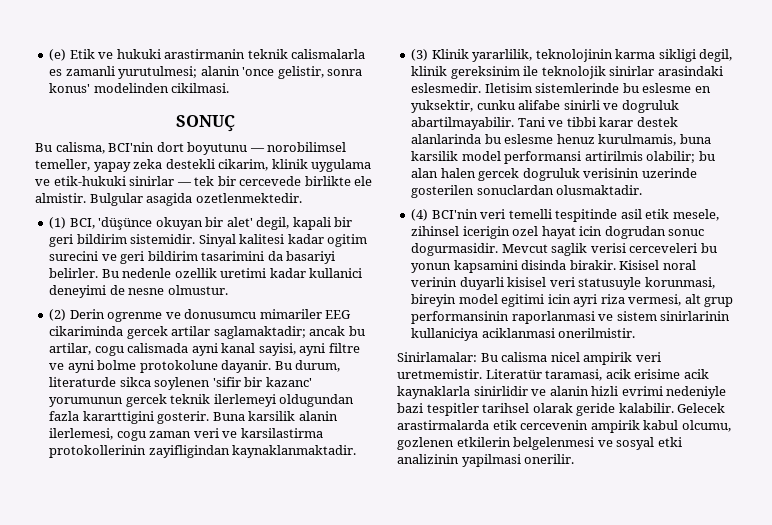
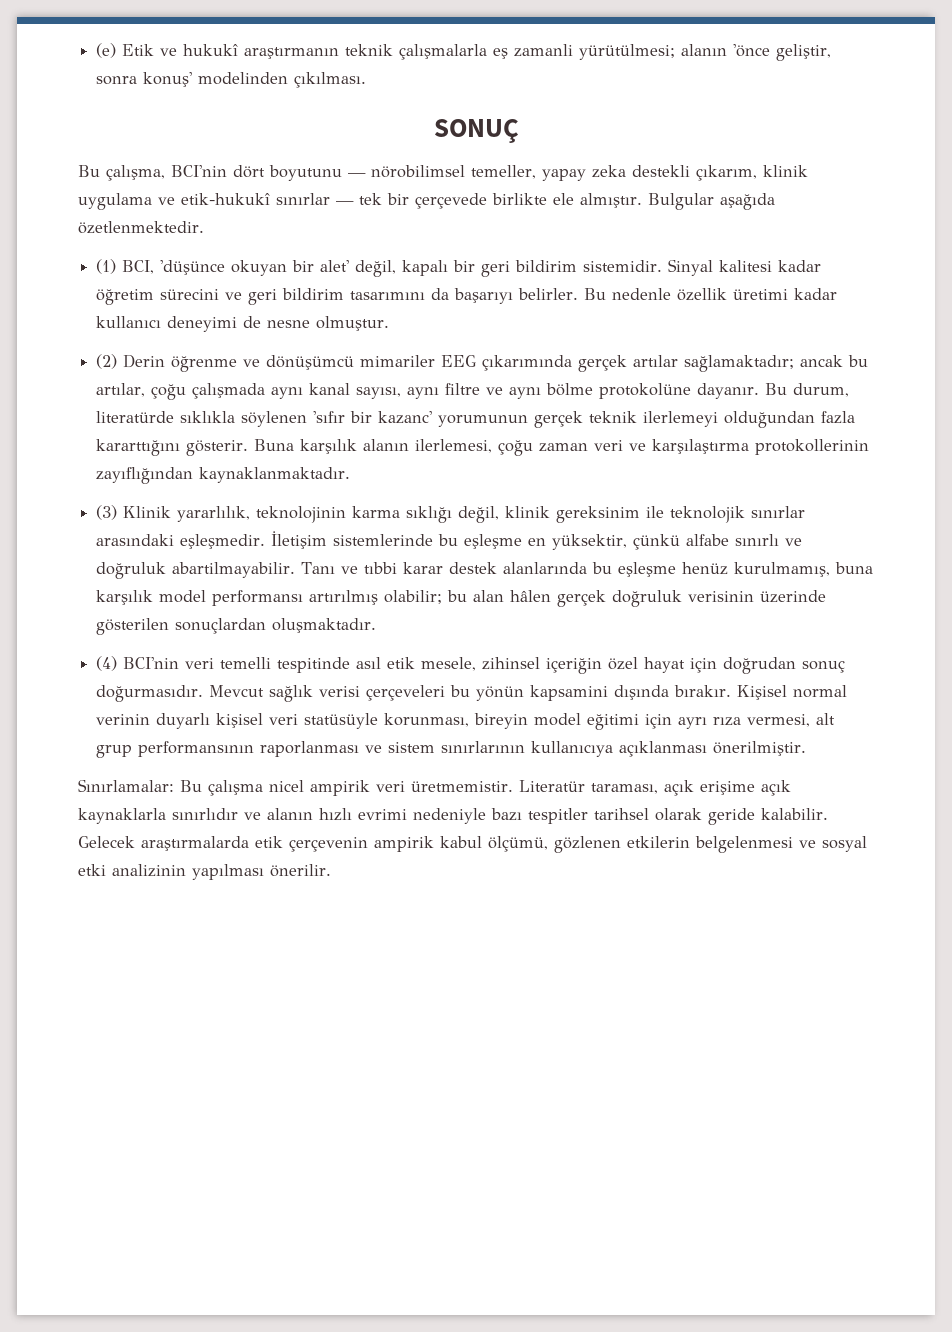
- (e) Etik ve hukuki arastirmanin teknik calismalarla es zamanli yurutulmesi; alanin 'once gelistir, sonra konus' modelinden cikilmasi.
+ (e) Etik ve hukukî araştırmanın teknik çalışmalarla eş zamanli yürütülmesi; alanın 'önce geliştir, sonra konuş' modelinden çıkılması.
- Bu calisma, BCI'nin dort boyutunu — norobilimsel temeller, yapay zeka destekli cikarim, klinik uygulama ve etik-hukuki sinirlar — tek bir cercevede birlikte ele almistir. Bulgular asagida ozetlenmektedir.
+ Bu çalışma, BCI'nin dört boyutunu — nörobilimsel temeller, yapay zeka destekli çıkarım, klinik uygulama ve etik-hukukî sınırlar — tek bir çerçevede birlikte ele almıştır. Bulgular aşağıda özetlenmektedir.
- (1) BCI, 'düşünce okuyan bir alet' degil, kapali bir geri bildirim sistemidir.
+ (1) BCI, 'düşünce okuyan bir alet' değil, kapalı bir geri bildirim sistemidir.
- Sinyal kalitesi kadar ogitim surecini ve geri bildirim tasarimini da basariyi belirler. Bu nedenle ozellik uretimi kadar kullanici deneyimi de nesne olmustur.
+ Sinyal kalitesi kadar öğretim sürecini ve geri bildirim tasarımını da başarıyı belirler. Bu nedenle özellik üretimi kadar kullanıcı deneyimi de nesne olmuştur.
- (2) Derin ogrenme ve donusumcu mimariler EEG cikariminda gercek artilar saglamaktadir; ancak bu artilar, cogu calismada ayni kanal sayisi, ayni filtre ve ayni bolme protokolune dayanir. Bu durum, literaturde sikca soylenen 'sifir bir kazanc' yorumunun gercek teknik ilerlemeyi oldugundan fazla kararttigini gosterir. Buna karsilik alanin ilerlemesi, cogu zaman veri ve karsilastirma protokollerinin zayifligindan kaynaklanmaktadir.
+ (2) Derin öğrenme ve dönüşümcü mimariler EEG çıkarımında gerçek artılar sağlamaktadır; ancak bu artılar, çoğu çalışmada aynı kanal sayısı, aynı filtre ve aynı bölme protokolüne dayanır. Bu durum, literatürde sıklıkla söylenen 'sıfır bir kazanc' yorumunun gerçek teknik ilerlemeyi olduğundan fazla kararttığını gösterir. Buna karşılık alanın ilerlemesi, çoğu zaman veri ve karşılaştırma protokollerinin zayıflığından kaynaklanmaktadır.
- (3) Klinik yararlilik, teknolojinin karma sikligi degil, klinik gereksinim ile teknolojik sinirlar arasindaki eslesmedir. Iletisim sistemlerinde bu eslesme en yuksektir, cunku alifabe sinirli ve dogruluk abartilmayabilir. Tani ve tibbi karar destek alanlarinda bu eslesme henuz kurulmamis, buna karsilik model performansi artirilmis olabilir; bu alan halen gercek dogruluk verisinin uzerinde gosterilen sonuclardan olusmaktadir.
+ (3) Klinik yararlılık, teknolojinin karma sıklığı değil, klinik gereksinim ile teknolojik sınırlar arasındaki eşleşmedir. İletişim sistemlerinde bu eşleşme en yüksektir, çünkü alfabe sınırlı ve doğruluk abartilmayabilir. Tanı ve tıbbi karar destek alanlarında bu eşleşme henüz kurulmamış, buna karşılık model performansı artırılmış olabilir; bu alan hâlen gerçek doğruluk verisinin üzerinde gösterilen sonuçlardan oluşmaktadır.
- (4) BCI'nin veri temelli tespitinde asil etik mesele, zihinsel icerigin ozel hayat icin dogrudan sonuc dogurmasidir. Mevcut saglik verisi cerceveleri bu yonun kapsamini disinda birakir. Kisisel noral verinin duyarli kisisel veri statusuyle korunmasi, bireyin model egitimi icin ayri riza vermesi, alt grup performansinin raporlanmasi ve sistem sinirlarinin kullaniciya aciklanmasi onerilmistir.
- Sinirlamalar: Bu calisma nicel ampirik veri uretmemistir. Literatür taramasi, acik erisime acik kaynaklarla sinirlidir ve alanin hizli evrimi nedeniyle bazi tespitler tarihsel olarak geride kalabilir.
+ (4) BCI'nin veri temelli tespitinde asıl etik mesele, zihinsel içeriğin özel hayat için doğrudan sonuç doğurmasıdır. Mevcut sağlık verisi çerçeveleri bu yönün kapsamini dışında bırakır. Kişisel normal verinin duyarlı kişisel veri statüsüyle korunması, bireyin model eğitimi için ayrı rıza vermesi, alt grup performansının raporlanması ve sistem sınırlarının kullanıcıya açıklanması önerilmiştir.
+ Sınırlamalar: Bu çalışma nicel ampirik veri üretmemistir. Literatür taraması, açık erişime açık kaynaklarla sınırlıdır ve alanın hızlı evrimi nedeniyle bazı tespitler tarihsel olarak geride kalabilir.
- Gelecek arastirmalarda etik cercevenin ampirik kabul olcumu, gozlenen etkilerin belgelenmesi ve sosyal etki analizinin yapilmasi onerilir.
+ Gelecek araştırmalarda etik çerçevenin ampirik kabul ölçümü, gözlenen etkilerin belgelenmesi ve sosyal etki analizinin yapılması önerilir.

